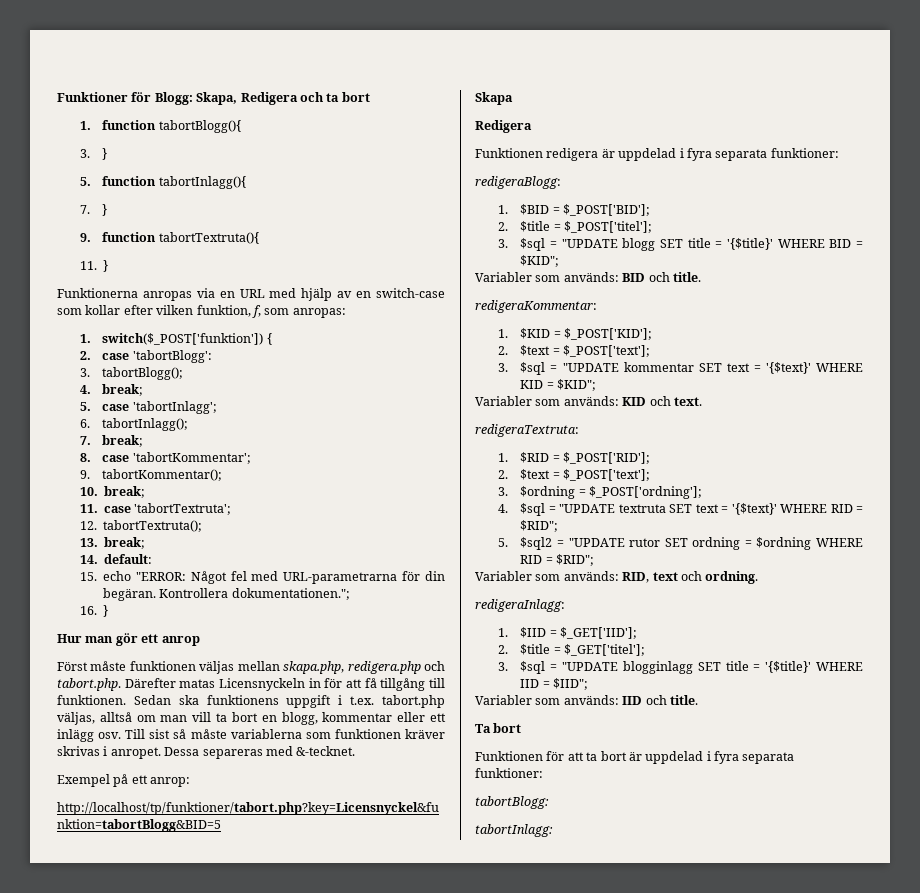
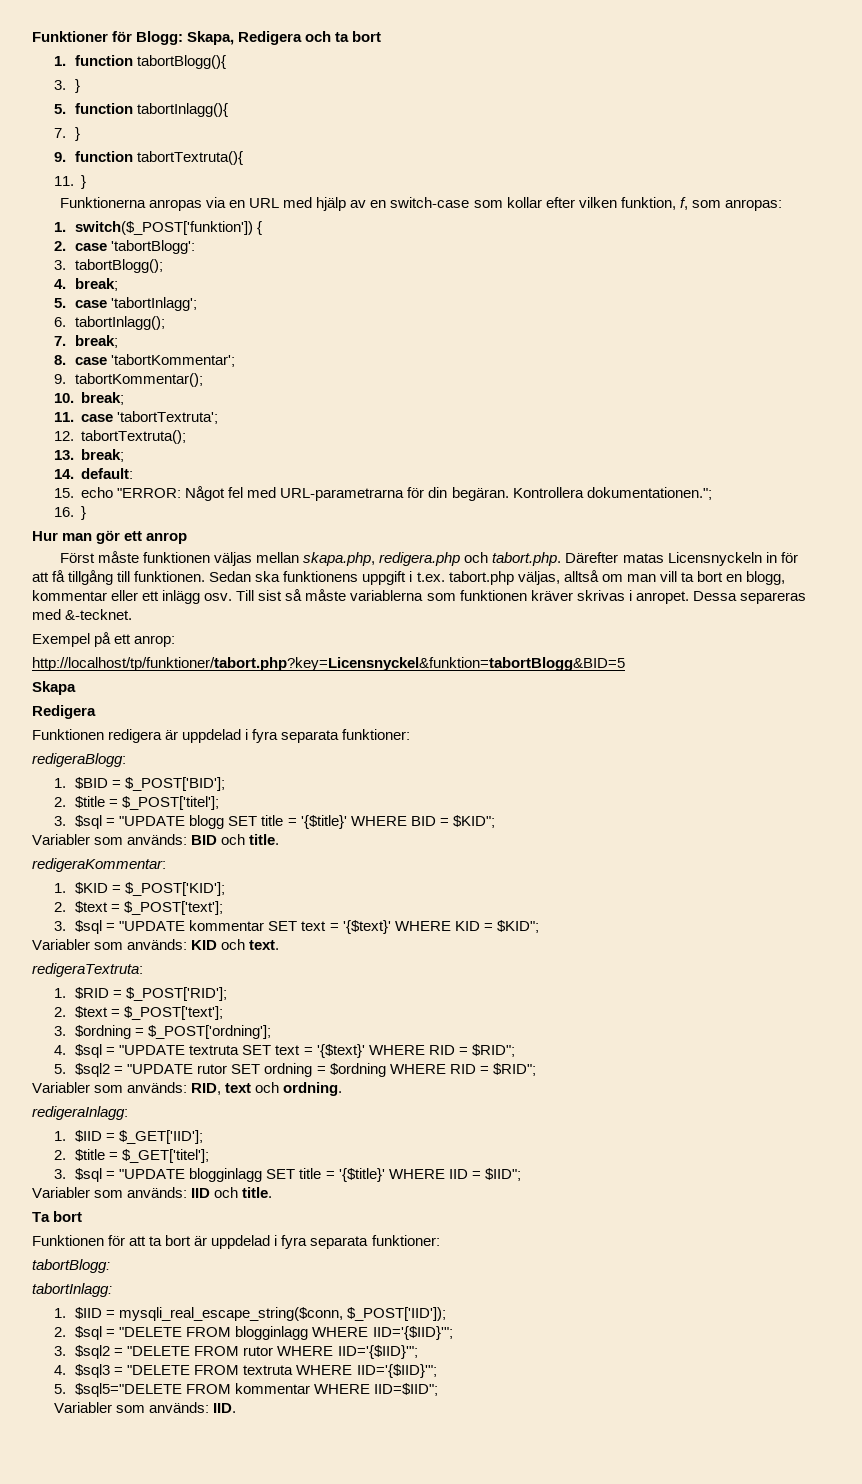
+ 1. $IID = mysqli_real_escape_string($conn, $_POST['IID']);
+ 2. $sql = "DELETE FROM blogginlagg WHERE IID='{$IID}'";
+ 3. $sql2 = "DELETE FROM rutor WHERE IID='{$IID}'";
+ 4. $sql3 = "DELETE FROM textruta WHERE IID='{$IID}'";
+ 5. $sql5="DELETE FROM kommentar WHERE IID=$IID";
+ Variabler som används: IID.

